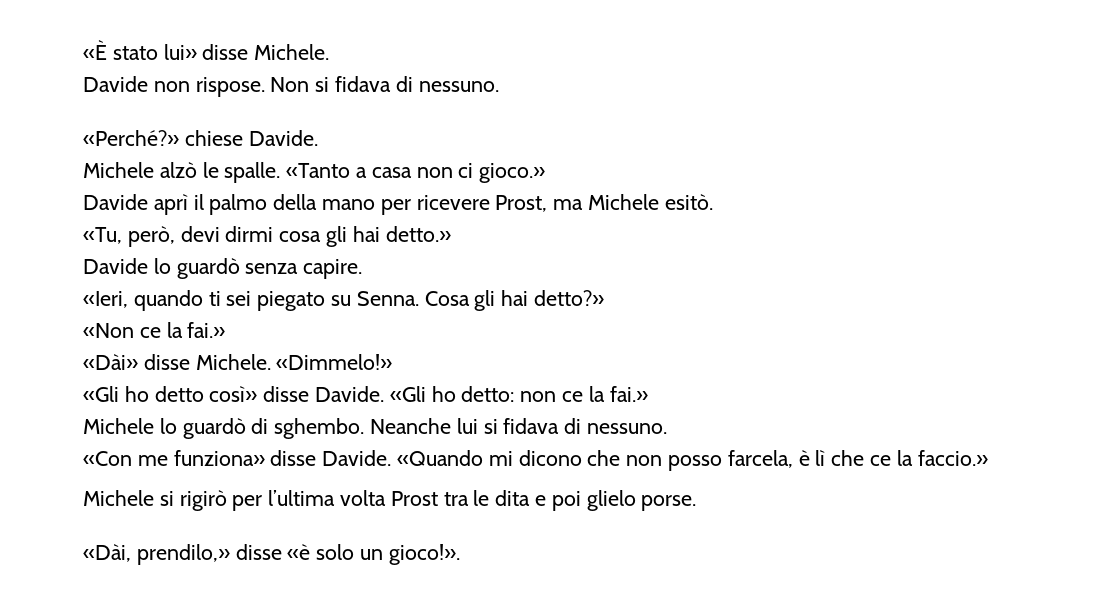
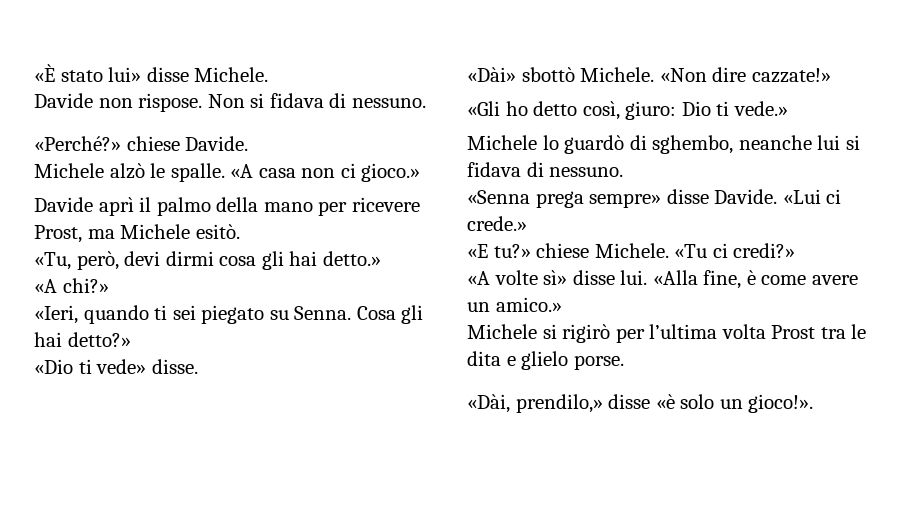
- «Tanto a casa non ci gioco.»
+ «A casa non ci gioco.»
- Davide lo guardò senza capire.
+ «A chi?»
- «Non ce la fai.»
- «Dài» disse Michele. «Dimmelo!»
- «Gli ho detto così» disse Davide. «Gli ho detto: non ce la fai.»
+ «Dio ti vede» disse.
+ «Dài» sbottò Michele. «Non dire cazzate!»
+ «Gli ho detto così, giuro: Dio ti vede.»
- Michele lo guardò di sghembo. Neanche lui si fidava di nessuno.
+ Michele lo guardò di sghembo, neanche lui si fidava di nessuno.
- «Con me funziona» disse Davide. «Quando mi dicono che non posso farcela, è lì che ce la faccio.»
+ «Senna prega sempre» disse Davide. «Lui ci crede.»
+ «E tu?» chiese Michele. «Tu ci credi?»
+ «A volte sì» disse lui. «Alla fine, è come avere un amico.»
- Michele si rigirò per l’ultima volta Prost tra le dita e poi glielo porse.
+ Michele si rigirò per l’ultima volta Prost tra le dita e glielo porse.

